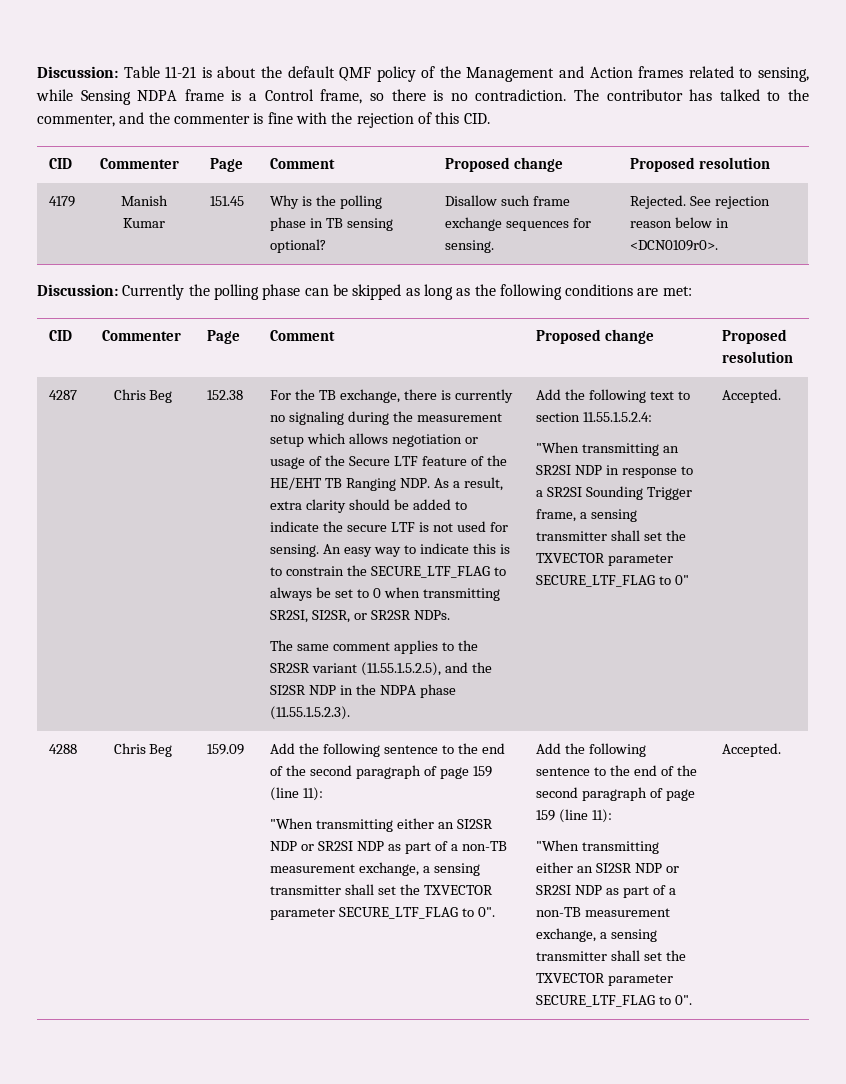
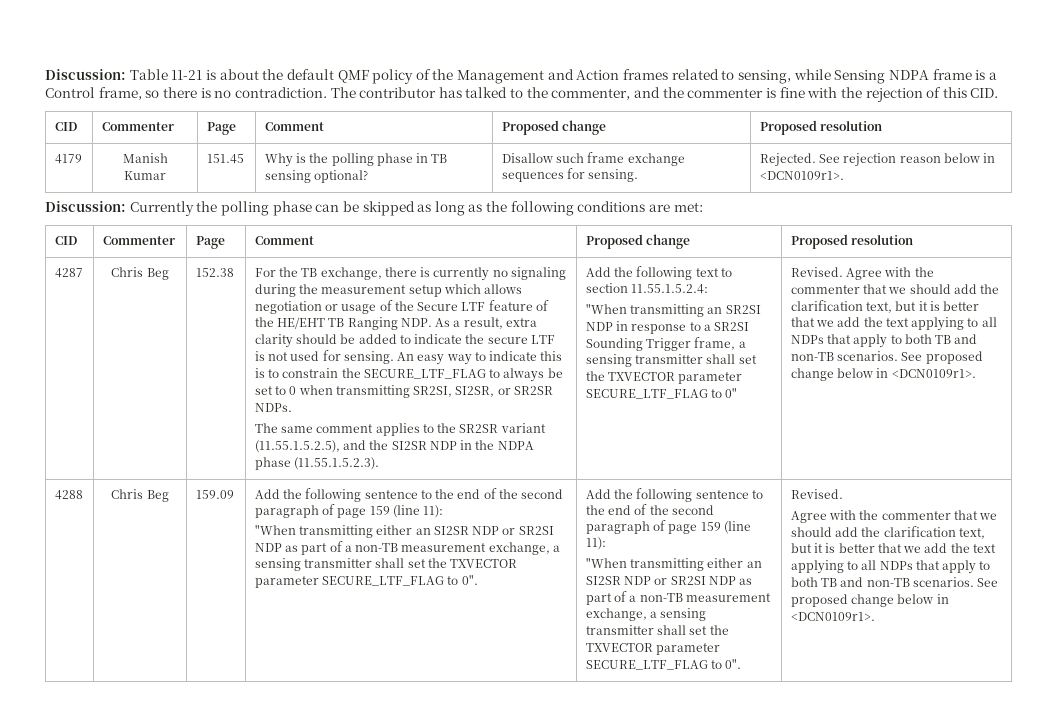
- 4179 | Manish Kumar | 151.45 | Why is the polling phase in TB sensing optional? | Disallow such frame exchange sequences for sensing. | Rejected. See rejection reason below in <DCN0109r0>.
+ 4179 | Manish Kumar | 151.45 | Why is the polling phase in TB sensing optional? | Disallow such frame exchange sequences for sensing. | Rejected. See rejection reason below in <DCN0109r1>.
- "When transmitting an SR2SI NDP in response to a SR2SI Sounding Trigger frame, a sensing transmitter shall set the TXVECTOR parameter SECURE_LTF_FLAG to 0" | Accepted.
+ "When transmitting an SR2SI NDP in response to a SR2SI Sounding Trigger frame, a sensing transmitter shall set the TXVECTOR parameter SECURE_LTF_FLAG to 0" | Revised. Agree with the commenter that we should add the clarification text, but it is better that we add the text applying to all NDPs that apply to both TB and non-TB scenarios. See proposed change below in <DCN0109r1>.
- "When transmitting either an SI2SR NDP or SR2SI NDP as part of a non-TB measurement exchange, a sensing transmitter shall set the TXVECTOR parameter SECURE_LTF_FLAG to 0". | Accepted.
+ "When transmitting either an SI2SR NDP or SR2SI NDP as part of a non-TB measurement exchange, a sensing transmitter shall set the TXVECTOR parameter SECURE_LTF_FLAG to 0". | Revised.
+ Agree with the commenter that we should add the clarification text, but it is better that we add the text applying to all NDPs that apply to both TB and non-TB scenarios. See proposed change below in <DCN0109r1>.

